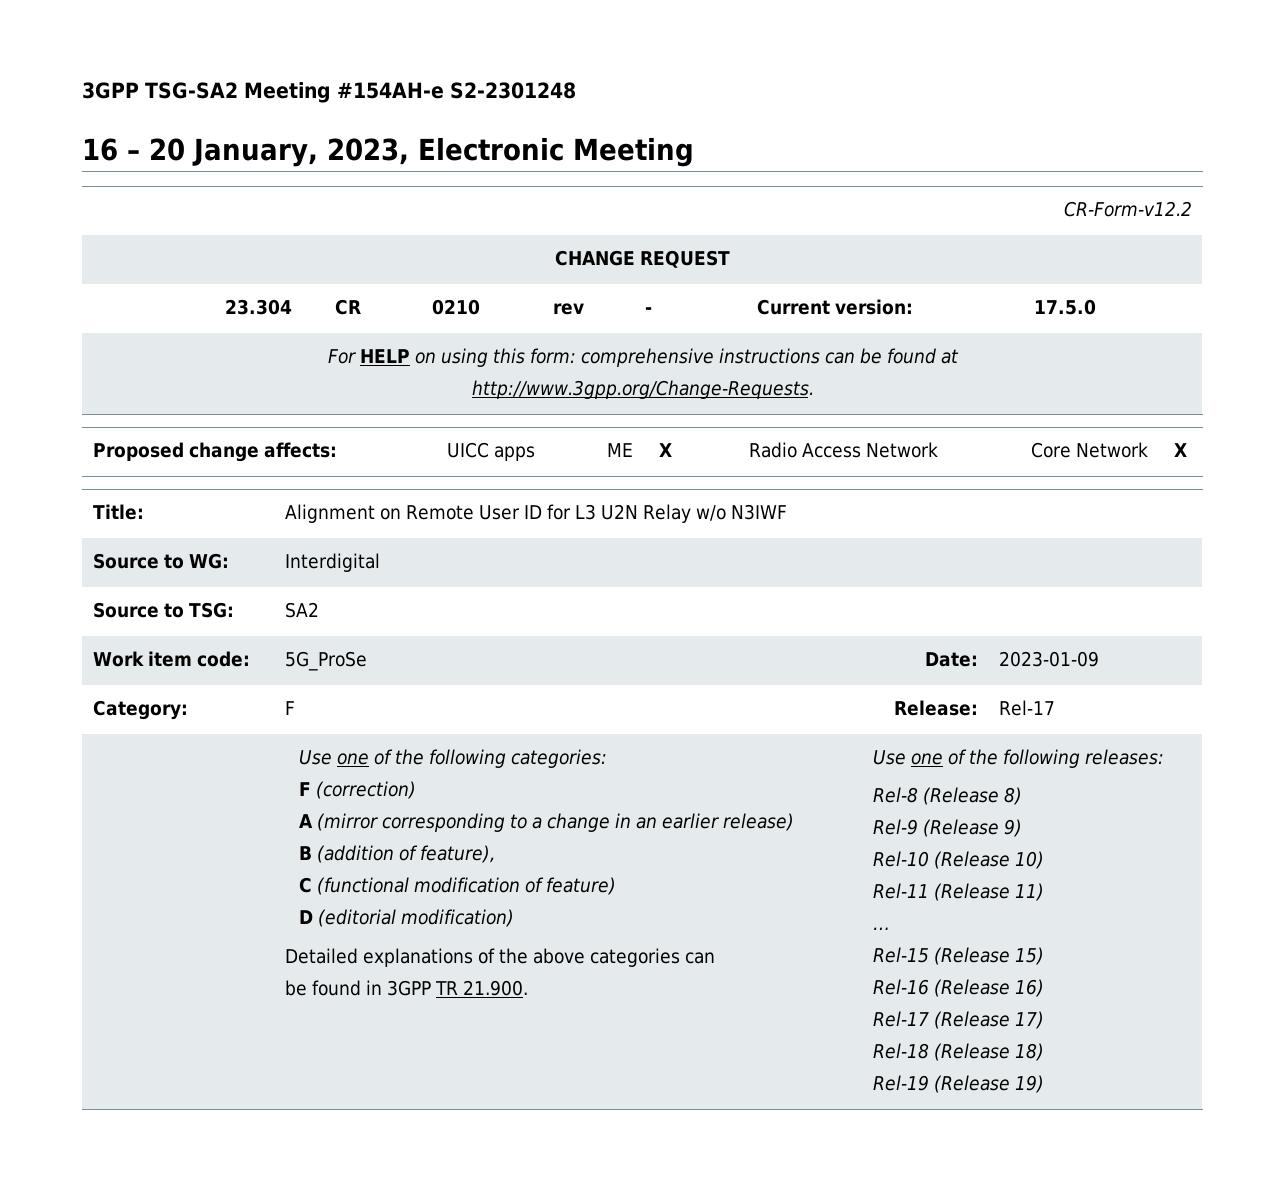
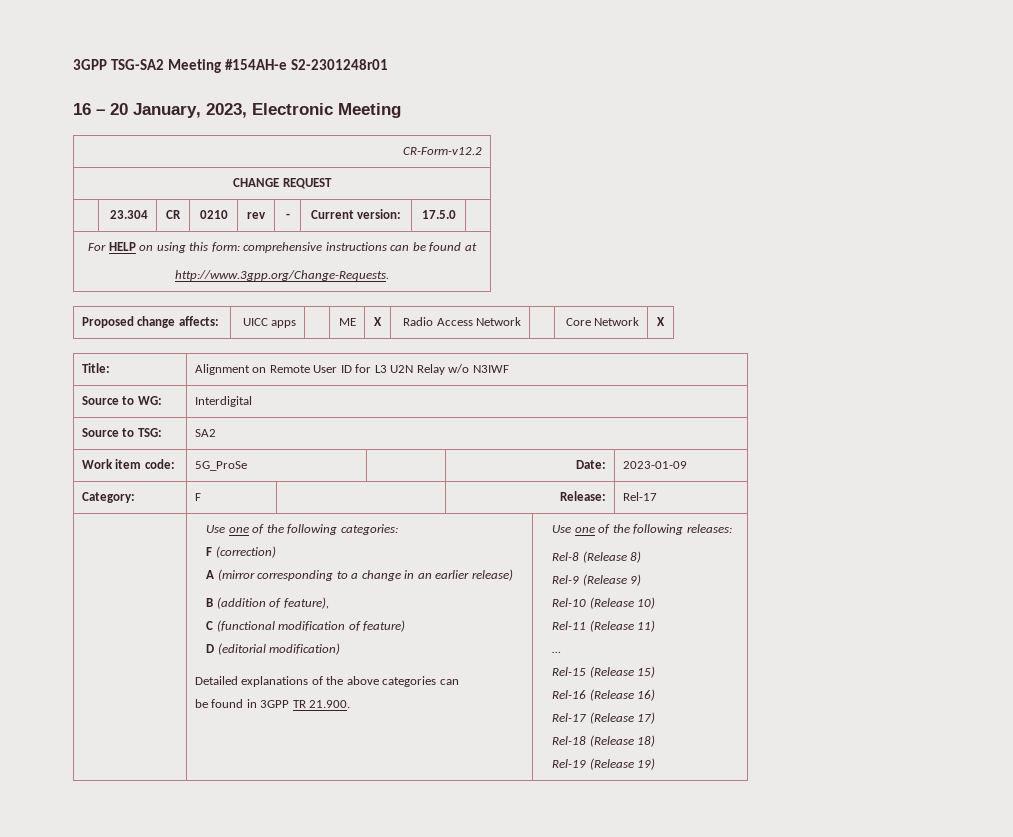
- 3GPP TSG-SA2 Meeting #154AH-e S2-2301248
+ 3GPP TSG-SA2 Meeting #154AH-e S2-2301248r01

